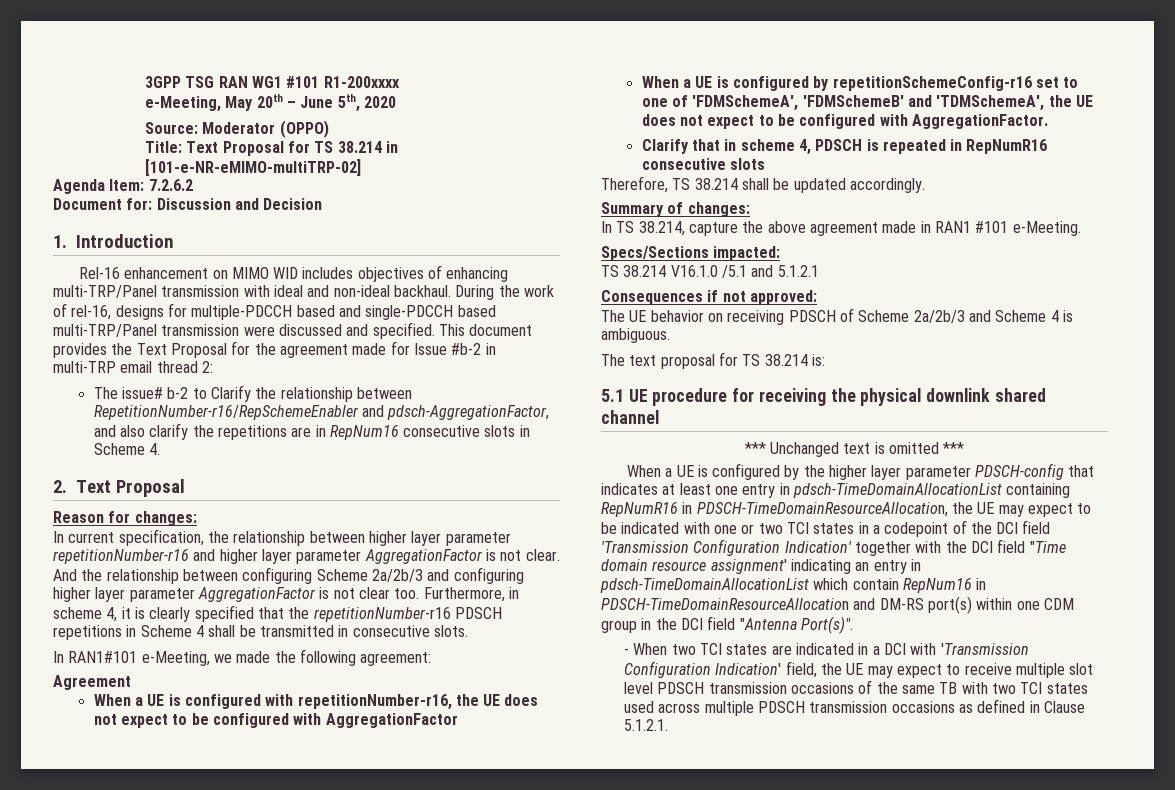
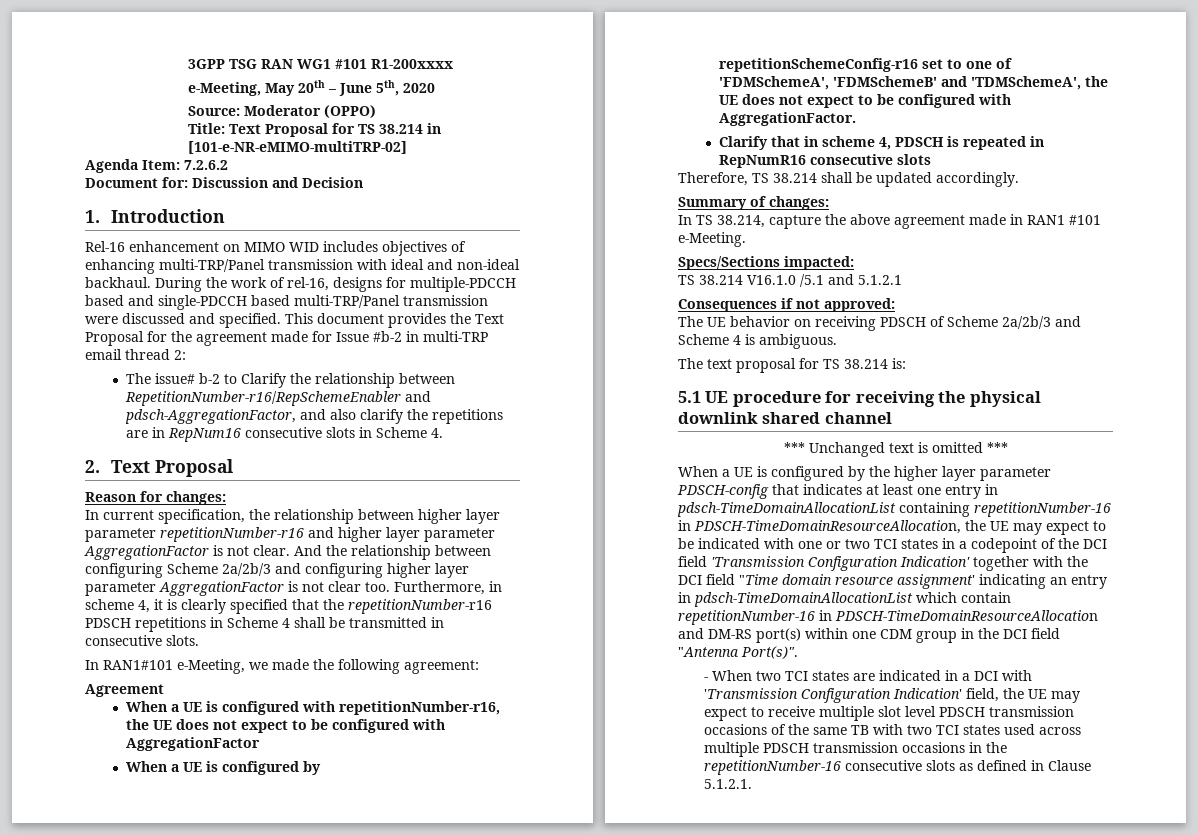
- When a UE is configured by the higher layer parameter PDSCH-config that indicates at least one entry in pdsch-TimeDomainAllocationList containing RepNumR16 in PDSCH-TimeDomainResourceAllocation, the UE may expect to be indicated with one or two TCI states in a codepoint of the DCI field 'Transmission Configuration Indication' together with the DCI field "Time domain resource assignment' indicating an entry in pdsch-TimeDomainAllocationList which contain RepNum16 in PDSCH-TimeDomainResourceAllocation and DM-RS port(s) within one CDM group in the DCI field "Antenna Port(s)".
+ When a UE is configured by the higher layer parameter PDSCH-config that indicates at least one entry in pdsch-TimeDomainAllocationList containing repetitionNumber-16 in PDSCH-TimeDomainResourceAllocation, the UE may expect to be indicated with one or two TCI states in a codepoint of the DCI field 'Transmission Configuration Indication' together with the DCI field "Time domain resource assignment' indicating an entry in pdsch-TimeDomainAllocationList which contain repetitionNumber-16 in PDSCH-TimeDomainResourceAllocation and DM-RS port(s) within one CDM group in the DCI field "Antenna Port(s)".
- - When two TCI states are indicated in a DCI with 'Transmission Configuration Indication' field, the UE may expect to receive multiple slot level PDSCH transmission occasions of the same TB with two TCI states used across multiple PDSCH transmission occasions as defined in Clause 5.1.2.1.
+ - When two TCI states are indicated in a DCI with 'Transmission Configuration Indication' field, the UE may expect to receive multiple slot level PDSCH transmission occasions of the same TB with two TCI states used across multiple PDSCH transmission occasions in the repetitionNumber-16 consecutive slots as defined in Clause 5.1.2.1.

